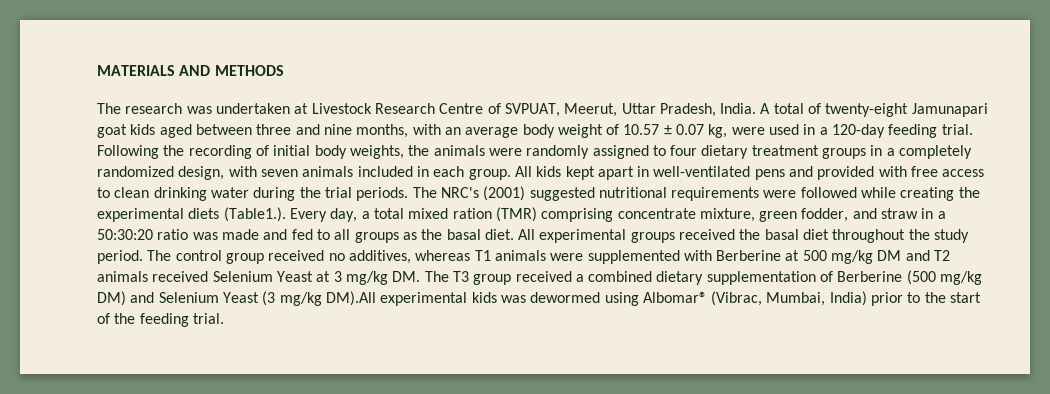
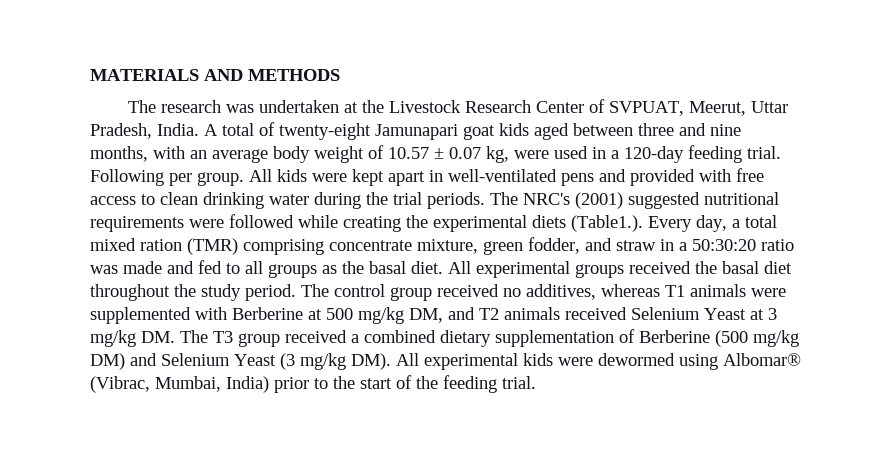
- The research was undertaken at Livestock Research Centre of SVPUAT, Meerut, Uttar Pradesh, India.
+ The research was undertaken at the Livestock Research Center of SVPUAT, Meerut, Uttar Pradesh, India.
- Following the recording of initial body weights, the animals were randomly assigned to four dietary treatment groups in a completely randomized design, with seven animals included in each group.
+ Following per group.
- All kids kept apart in well-ventilated pens and provided with free access to clean drinking water during the trial periods.
+ All kids were kept apart in well-ventilated pens and provided with free access to clean drinking water during the trial periods.
- The control group received no additives, whereas T1 animals were supplemented with Berberine at 500 mg/kg DM and T2 animals received Selenium Yeast at 3 mg/kg DM. The T3 group received a combined dietary supplementation of Berberine (500 mg/kg DM) and Selenium Yeast (3 mg/kg DM).All experimental kids was dewormed using Albomar® (Vibrac, Mumbai, India) prior to the start of the feeding trial.
+ The control group received no additives, whereas T1 animals were supplemented with Berberine at 500 mg/kg DM, and T2 animals received Selenium Yeast at 3 mg/kg DM. The T3 group received a combined dietary supplementation of Berberine (500 mg/kg DM) and Selenium Yeast (3 mg/kg DM). All experimental kids were dewormed using Albomar® (Vibrac, Mumbai, India) prior to the start of the feeding trial.

